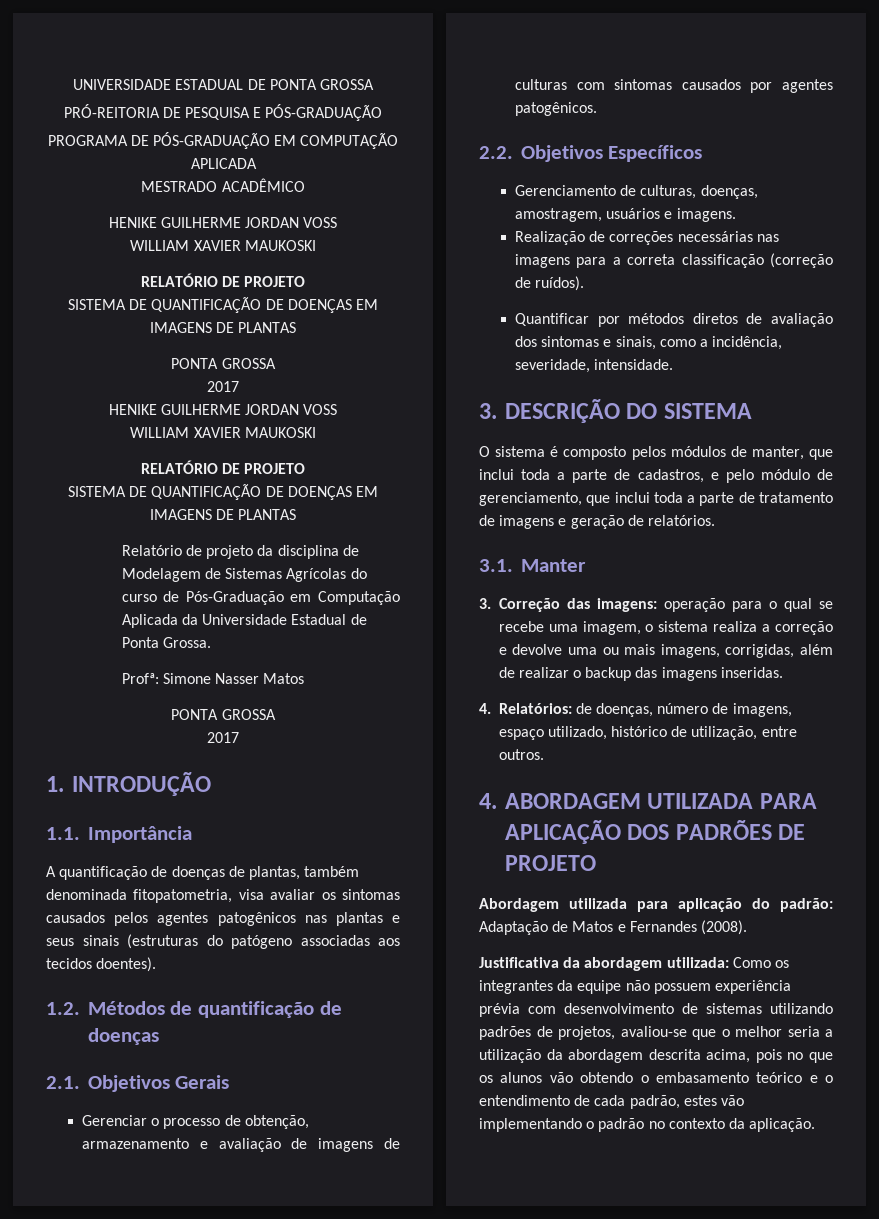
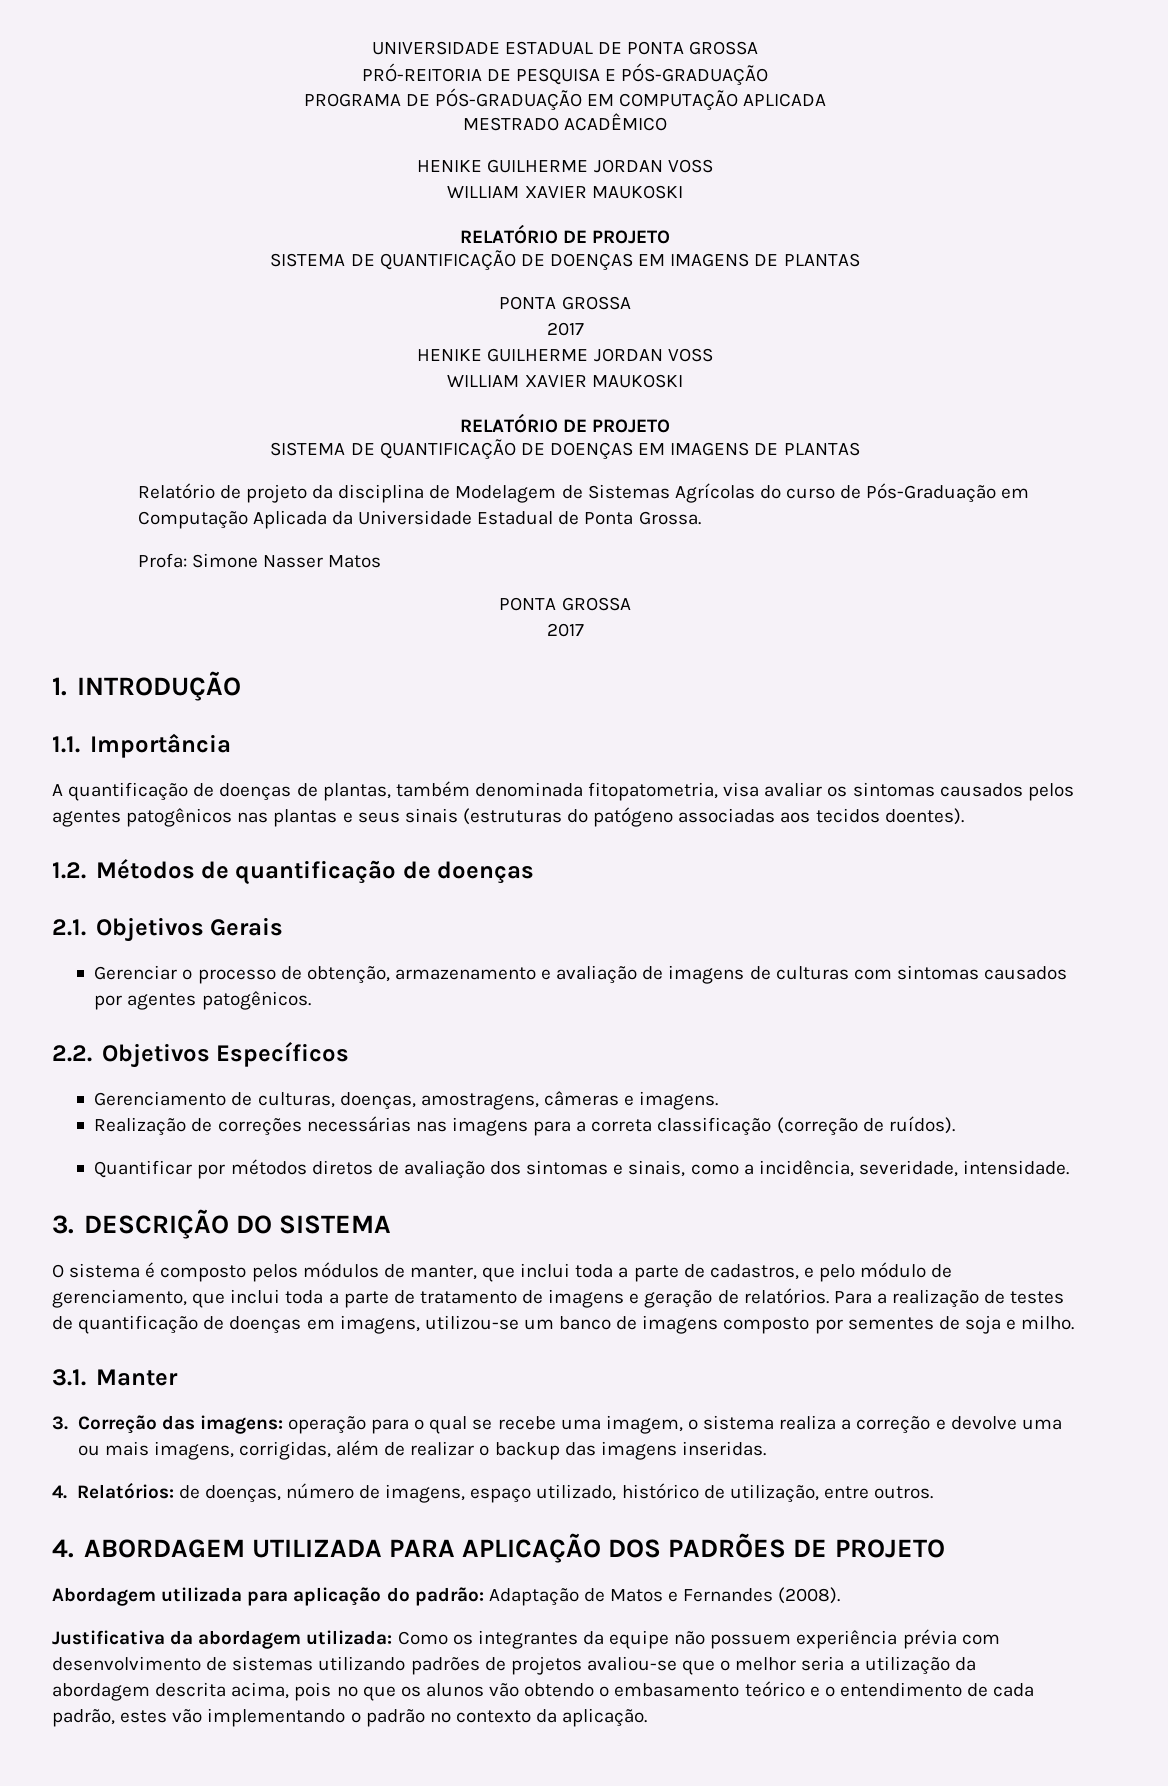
- Gerenciamento de culturas, doenças, amostragem, usuários e imagens.
+ Gerenciamento de culturas, doenças, amostragens, câmeras e imagens.
+ Para a realização de testes de quantificação de doenças em imagens, utilizou-se um banco de imagens composto por sementes de soja e milho.
- Justificativa da abordagem utilizada: Como os integrantes da equipe não possuem experiência prévia com desenvolvimento de sistemas utilizando padrões de projetos, avaliou-se que o melhor seria a utilização da abordagem descrita acima, pois no que os alunos vão obtendo o embasamento teórico e o entendimento de cada padrão, estes vão implementando o padrão no contexto da aplicação.
+ Justificativa da abordagem utilizada: Como os integrantes da equipe não possuem experiência prévia com desenvolvimento de sistemas utilizando padrões de projetos avaliou-se que o melhor seria a utilização da abordagem descrita acima, pois no que os alunos vão obtendo o embasamento teórico e o entendimento de cada padrão, estes vão implementando o padrão no contexto da aplicação.

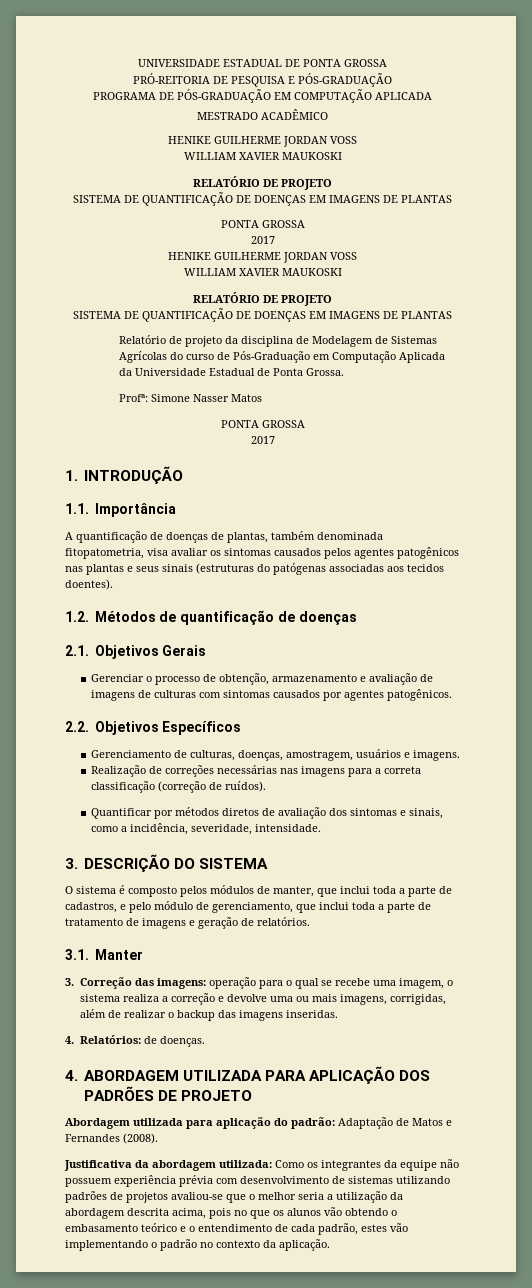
- A quantificação de doenças de plantas, também denominada fitopatometria, visa avaliar os sintomas causados pelos agentes patogênicos nas plantas e seus sinais (estruturas do patógeno associadas aos tecidos doentes).
+ A quantificação de doenças de plantas, também denominada fitopatometria, visa avaliar os sintomas causados pelos agentes patogênicos nas plantas e seus sinais (estruturas do patógenas associadas aos tecidos doentes).
- Gerenciamento de culturas, doenças, amostragens, câmeras e imagens.
+ Gerenciamento de culturas, doenças, amostragem, usuários e imagens.
- Para a realização de testes de quantificação de doenças em imagens, utilizou-se um banco de imagens composto por sementes de soja e milho.
- 4. Relatórios: de doenças, número de imagens, espaço utilizado, histórico de utilização, entre outros.
+ 4. Relatórios: de doenças.

